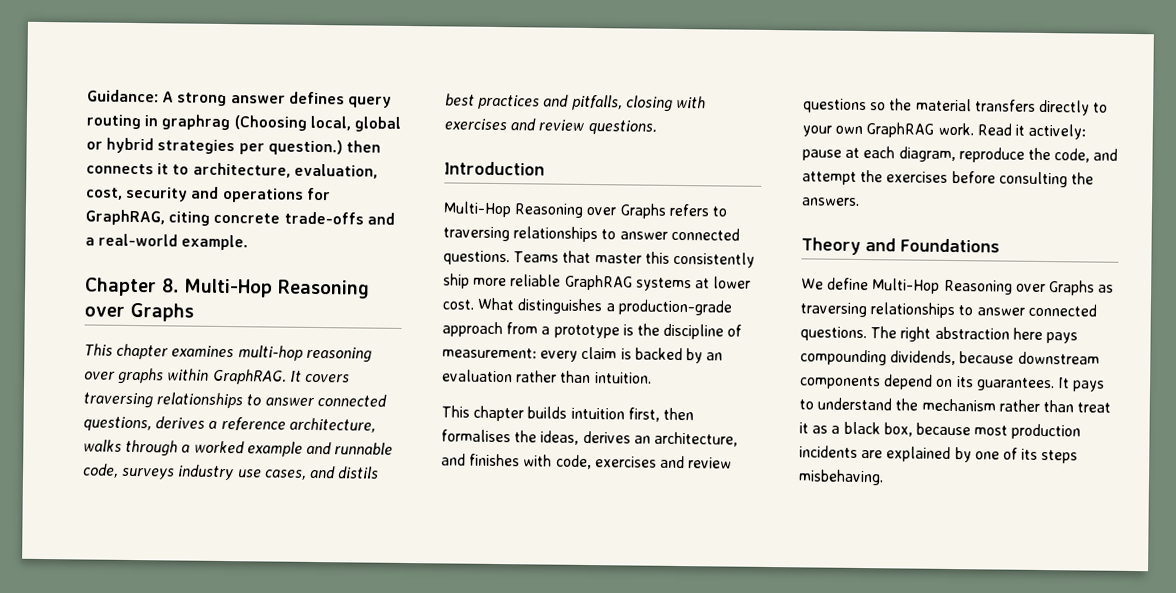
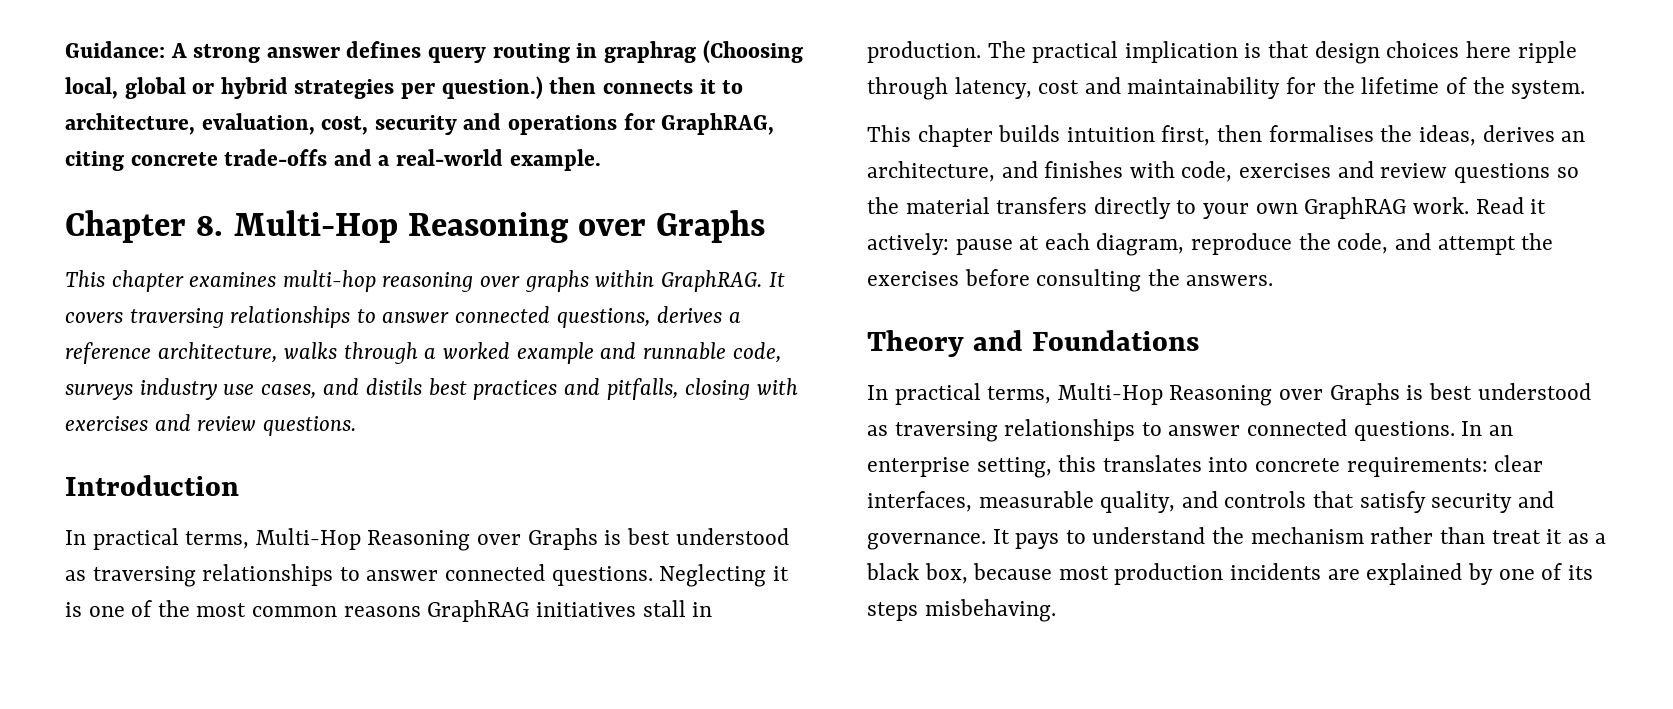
- Multi-Hop Reasoning over Graphs refers to traversing relationships to answer connected questions. Teams that master this consistently ship more reliable GraphRAG systems at lower cost. What distinguishes a production-grade approach from a prototype is the discipline of measurement: every claim is backed by an evaluation rather than intuition.
+ In practical terms, Multi-Hop Reasoning over Graphs is best understood as traversing relationships to answer connected questions. Neglecting it is one of the most common reasons GraphRAG initiatives stall in production. The practical implication is that design choices here ripple through latency, cost and maintainability for the lifetime of the system.
- We define Multi-Hop Reasoning over Graphs as traversing relationships to answer connected questions. The right abstraction here pays compounding dividends, because downstream components depend on its guarantees.
+ In practical terms, Multi-Hop Reasoning over Graphs is best understood as traversing relationships to answer connected questions. In an enterprise setting, this translates into concrete requirements: clear interfaces, measurable quality, and controls that satisfy security and governance.

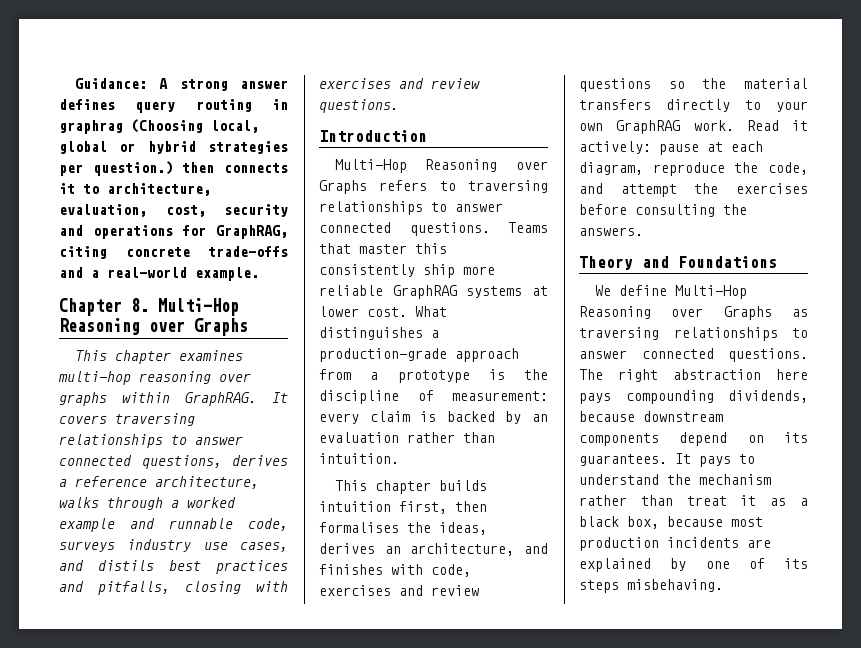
- In practical terms, Multi-Hop Reasoning over Graphs is best understood as traversing relationships to answer connected questions. Neglecting it is one of the most common reasons GraphRAG initiatives stall in production. The practical implication is that design choices here ripple through latency, cost and maintainability for the lifetime of the system.
+ Multi-Hop Reasoning over Graphs refers to traversing relationships to answer connected questions. Teams that master this consistently ship more reliable GraphRAG systems at lower cost. What distinguishes a production-grade approach from a prototype is the discipline of measurement: every claim is backed by an evaluation rather than intuition.
- In practical terms, Multi-Hop Reasoning over Graphs is best understood as traversing relationships to answer connected questions. In an enterprise setting, this translates into concrete requirements: clear interfaces, measurable quality, and controls that satisfy security and governance.
+ We define Multi-Hop Reasoning over Graphs as traversing relationships to answer connected questions. The right abstraction here pays compounding dividends, because downstream components depend on its guarantees.

